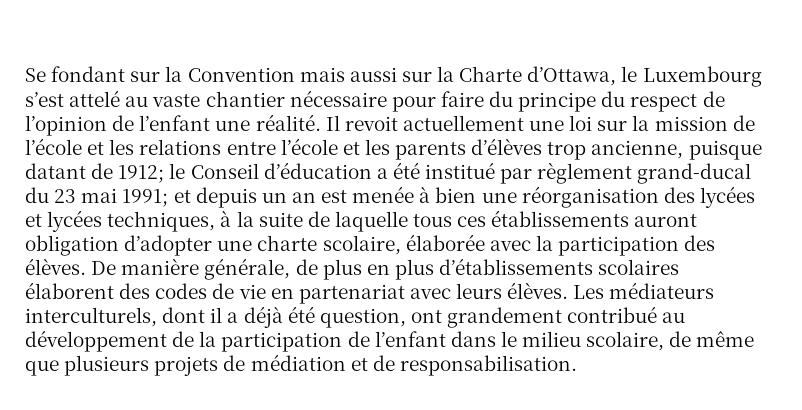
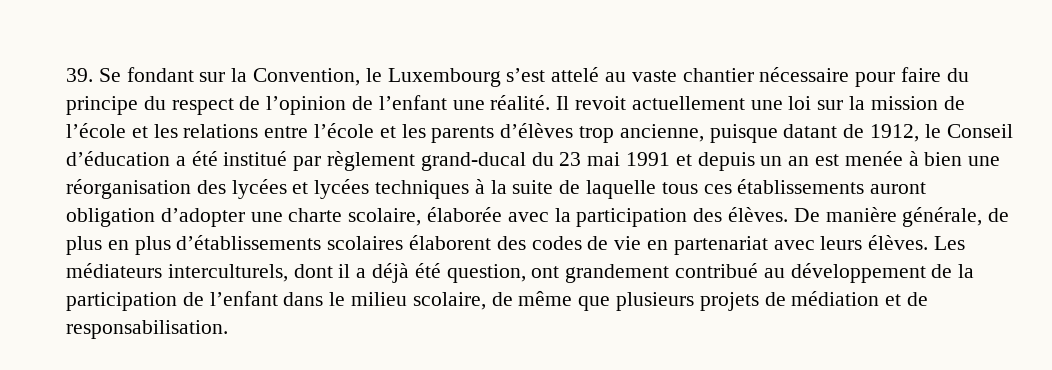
- Se fondant sur la Convention mais aussi sur la Charte d’Ottawa, le Luxembourg s’est attelé au vaste chantier nécessaire pour faire du principe du respect de l’opinion de l’enfant une réalité.
+ 39. Se fondant sur la Convention, le Luxembourg s’est attelé au vaste chantier nécessaire pour faire du principe du respect de l’opinion de l’enfant une réalité.
- Il revoit actuellement une loi sur la mission de l’école et les relations entre l’école et les parents d’élèves trop ancienne, puisque datant de 1912; le Conseil d’éducation a été institué par règlement grand-ducal du 23 mai 1991; et depuis un an est menée à bien une réorganisation des lycées et lycées techniques, à la suite de laquelle tous ces établissements auront obligation d’adopter une charte scolaire, élaborée avec la participation des élèves.
+ Il revoit actuellement une loi sur la mission de l’école et les relations entre l’école et les parents d’élèves trop ancienne, puisque datant de 1912, le Conseil d’éducation a été institué par règlement grand-ducal du 23 mai 1991 et depuis un an est menée à bien une réorganisation des lycées et lycées techniques à la suite de laquelle tous ces établissements auront obligation d’adopter une charte scolaire, élaborée avec la participation des élèves.

